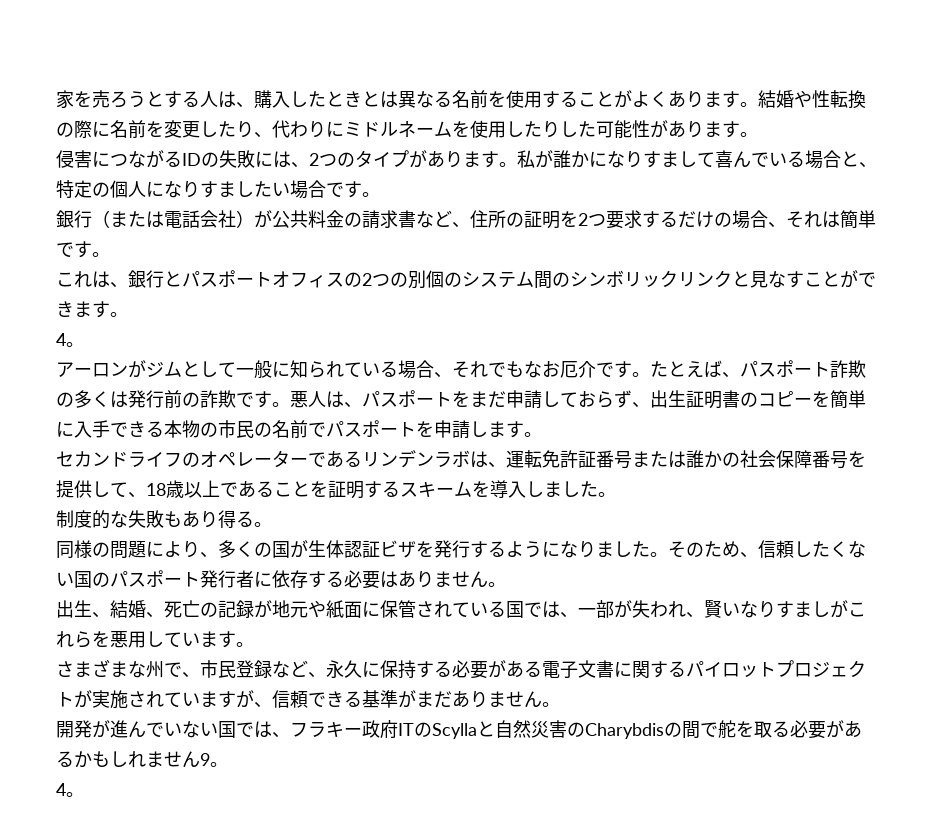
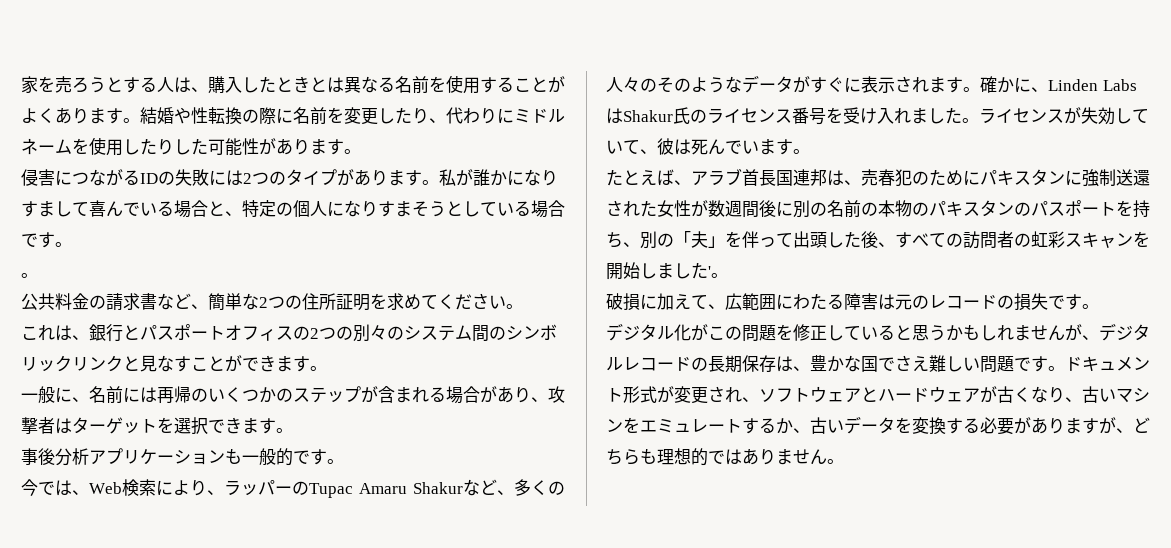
- 侵害につながるIDの失敗には、2つのタイプがあります。
+ 侵害につながるIDの失敗には2つのタイプがあります。
- 私が誰かになりすまして喜んでいる場合と、特定の個人になりすましたい場合です。
- 銀行（または電話会社）が公共料金の請求書など、住所の証明を2つ要求するだけの場合、それは簡単です。
+ 私が誰かになりすまして喜んでいる場合と、特定の個人になりすまそうとしている場合です。
+ 。
+ 公共料金の請求書など、簡単な2つの住所証明を求めてください。
- これは、銀行とパスポートオフィスの2つの別個のシステム間のシンボリックリンクと見なすことができます。
- 4。
- アーロンがジムとして一般に知られている場合、それでもなお厄介です。たとえば、パスポート詐欺の多くは発行前の詐欺です。悪人は、パスポートをまだ申請しておらず、出生証明書のコピーを簡単に入手できる本物の市民の名前でパスポートを申請します。
- セカンドライフのオペレーターであるリンデンラボは、運転免許証番号または誰かの社会保障番号を提供して、18歳以上であることを証明するスキームを導入しました。
- 制度的な失敗もあり得る。
- 同様の問題により、多くの国が生体認証ビザを発行するようになりました。そのため、信頼したくない国のパスポート発行者に依存する必要はありません。
- 出生、結婚、死亡の記録が地元や紙面に保管されている国では、一部が失われ、賢いなりすましがこれらを悪用しています。
- さまざまな州で、市民登録など、永久に保持する必要がある電子文書に関するパイロットプロジェクトが実施されていますが、信頼できる基準がまだありません。
- 開発が進んでいない国では、フラキー政府ITのScyllaと自然災害のCharybdisの間で舵を取る必要があるかもしれません9。
- 4。
+ これは、銀行とパスポートオフィスの2つの別々のシステム間のシンボリックリンクと見なすことができます。
+ 一般に、名前には再帰のいくつかのステップが含まれる場合があり、攻撃者はターゲットを選択できます。
+ 事後分析アプリケーションも一般的です。
+ 今では、Web検索により、ラッパーのTupac Amaru Shakurなど、多くの人々のそのようなデータがすぐに表示されます。確かに、Linden LabsはShakur氏のライセンス番号を受け入れました。ライセンスが失効していて、彼は死んでいます。
+ たとえば、アラブ首長国連邦は、売春犯のためにパキスタンに強制送還された女性が数週間後に別の名前の本物のパキスタンのパスポートを持ち、別の「夫」を伴って出頭した後、すべての訪問者の虹彩スキャンを開始しました'。
+ 破損に加えて、広範囲にわたる障害は元のレコードの損失です。
+ デジタル化がこの問題を修正していると思うかもしれませんが、デジタルレコードの長期保存は、豊かな国でさえ難しい問題です。ドキュメント形式が変更され、ソフトウェアとハードウェアが古くなり、古いマシンをエミュレートするか、古いデータを変換する必要がありますが、どちらも理想的ではありません。

